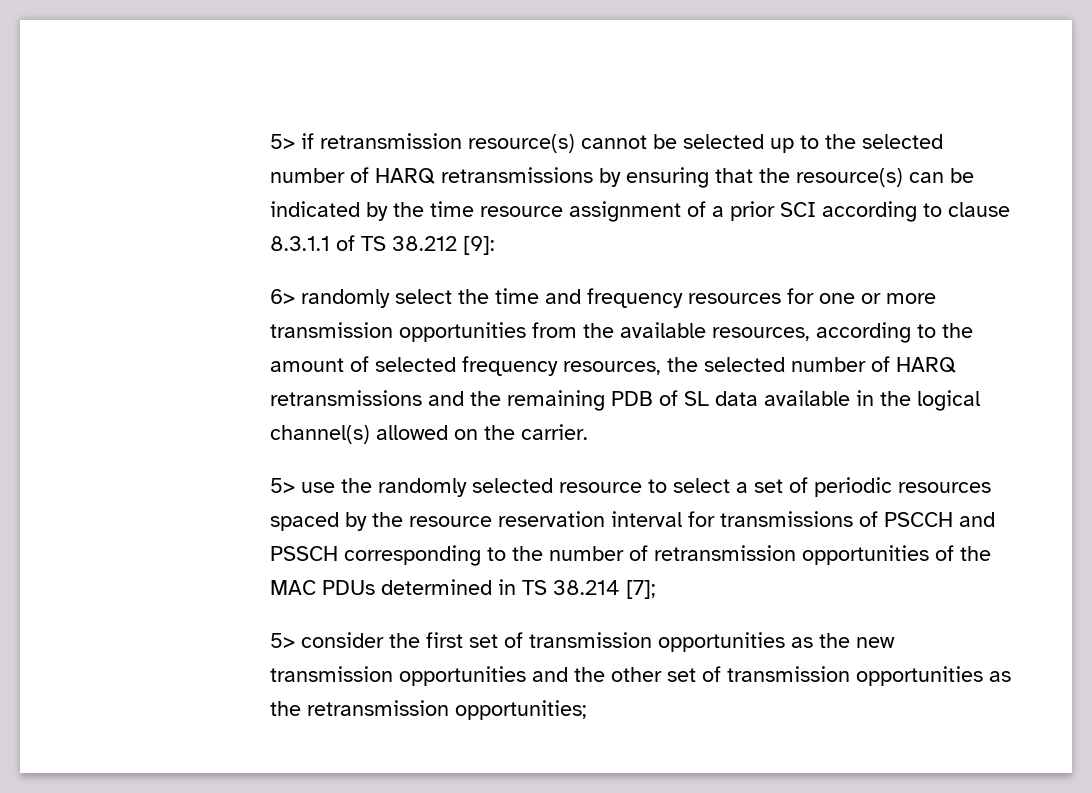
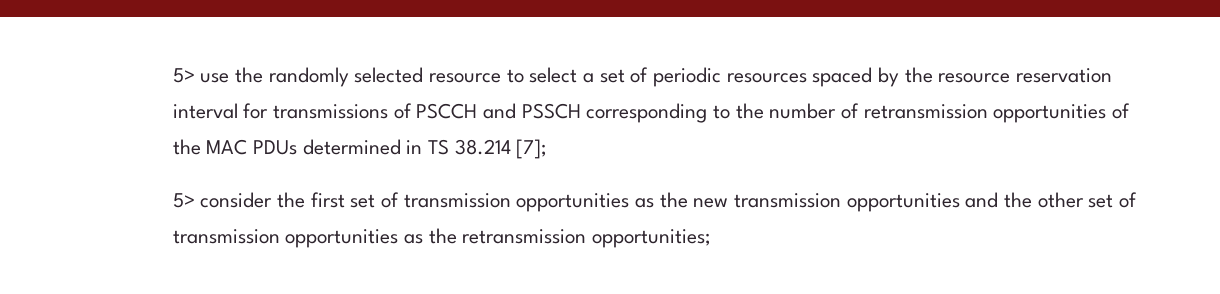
- 5> if retransmission resource(s) cannot be selected up to the selected number of HARQ retransmissions by ensuring that the resource(s) can be indicated by the time resource assignment of a prior SCI according to clause 8.3.1.1 of TS 38.212 [9]:
- 6> randomly select the time and frequency resources for one or more transmission opportunities from the available resources, according to the amount of selected frequency resources, the selected number of HARQ retransmissions and the remaining PDB of SL data available in the logical channel(s) allowed on the carrier.

